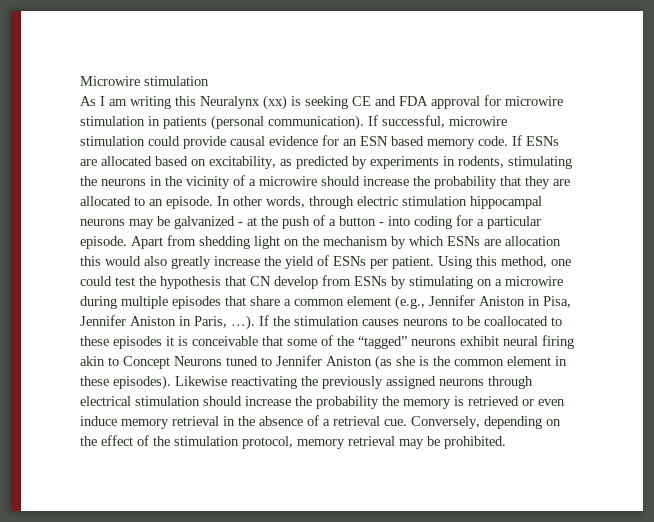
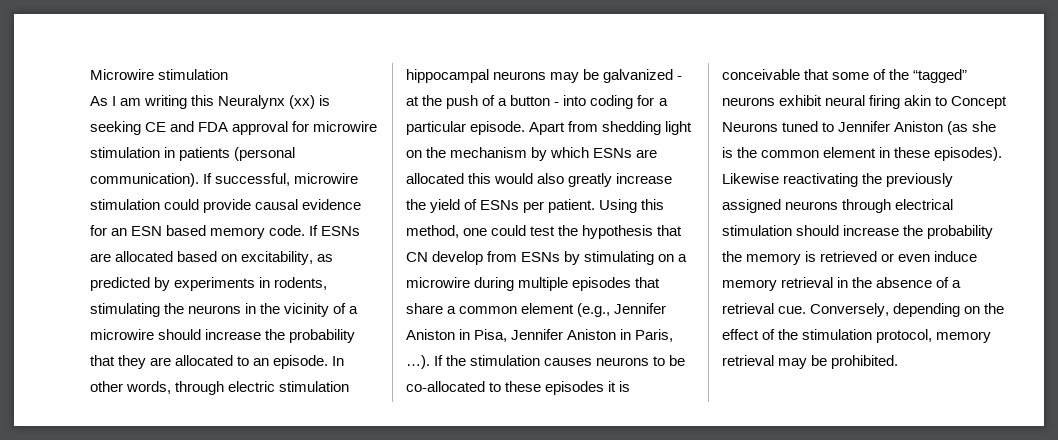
- Apart from shedding light on the mechanism by which ESNs are allocation this would also greatly increase the yield of ESNs per patient.
+ Apart from shedding light on the mechanism by which ESNs are allocated this would also greatly increase the yield of ESNs per patient.
- If the stimulation causes neurons to be coallocated to these episodes it is conceivable that some of the “tagged” neurons exhibit neural firing akin to Concept Neurons tuned to Jennifer Aniston (as she is the common element in these episodes).
+ If the stimulation causes neurons to be co-allocated to these episodes it is conceivable that some of the “tagged” neurons exhibit neural firing akin to Concept Neurons tuned to Jennifer Aniston (as she is the common element in these episodes).

